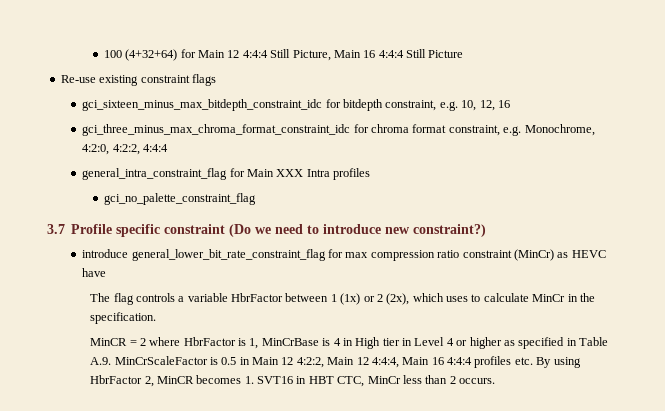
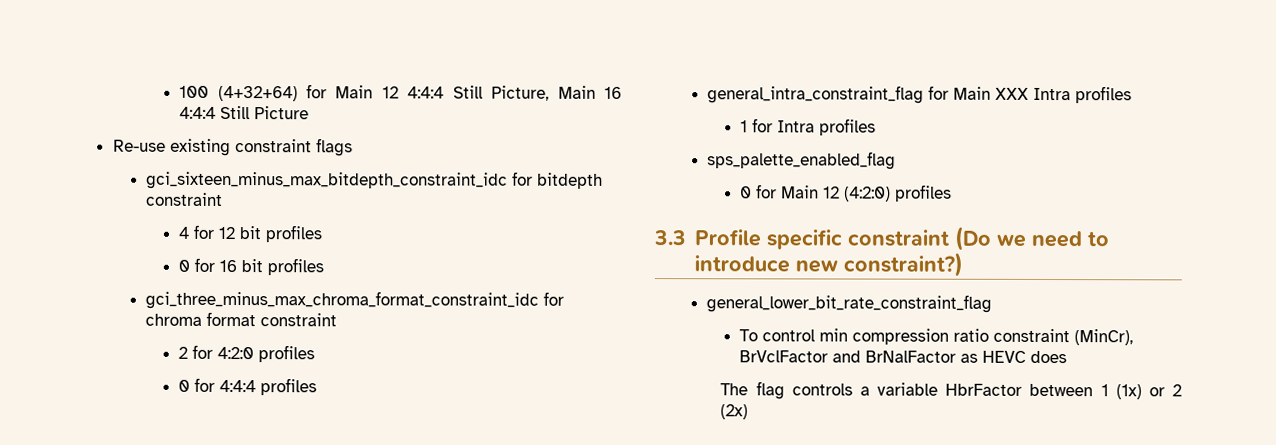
- gci_sixteen_minus_max_bitdepth_constraint_idc for bitdepth constraint, e.g. 10, 12, 16
+ gci_sixteen_minus_max_bitdepth_constraint_idc for bitdepth constraint
+ 4 for 12 bit profiles
+ 0 for 16 bit profiles
- gci_three_minus_max_chroma_format_constraint_idc for chroma format constraint, e.g. Monochrome, 4:2:0, 4:2:2, 4:4:4
+ gci_three_minus_max_chroma_format_constraint_idc for chroma format constraint
+ 2 for 4:2:0 profiles
+ 0 for 4:4:4 profiles
- gci_no_palette_constraint_flag
- 3.7 Profile specific constraint (Do we need to introduce new constraint?)
+ 1 for Intra profiles
+ sps_palette_enabled_flag
+ 0 for Main 12 (4:2:0) profiles
+ 3.3 Profile specific constraint (Do we need to introduce new constraint?)
- introduce general_lower_bit_rate_constraint_flag for max compression ratio constraint (MinCr) as HEVC have
+ general_lower_bit_rate_constraint_flag
+ To control min compression ratio constraint (MinCr), BrVclFactor and BrNalFactor as HEVC does
- The flag controls a variable HbrFactor between 1 (1x) or 2 (2x), which uses to calculate MinCr in the specification.
- MinCR = 2 where HbrFactor is 1, MinCrBase is 4 in High tier in Level 4 or higher as specified in Table A.9. MinCrScaleFactor is 0.5 in Main 12 4:2:2, Main 12 4:4:4, Main 16 4:4:4 profiles etc. By using HbrFactor 2, MinCR becomes 1. SVT16 in HBT CTC, MinCr less than 2 occurs.
+ The flag controls a variable HbrFactor between 1 (1x) or 2 (2x)

